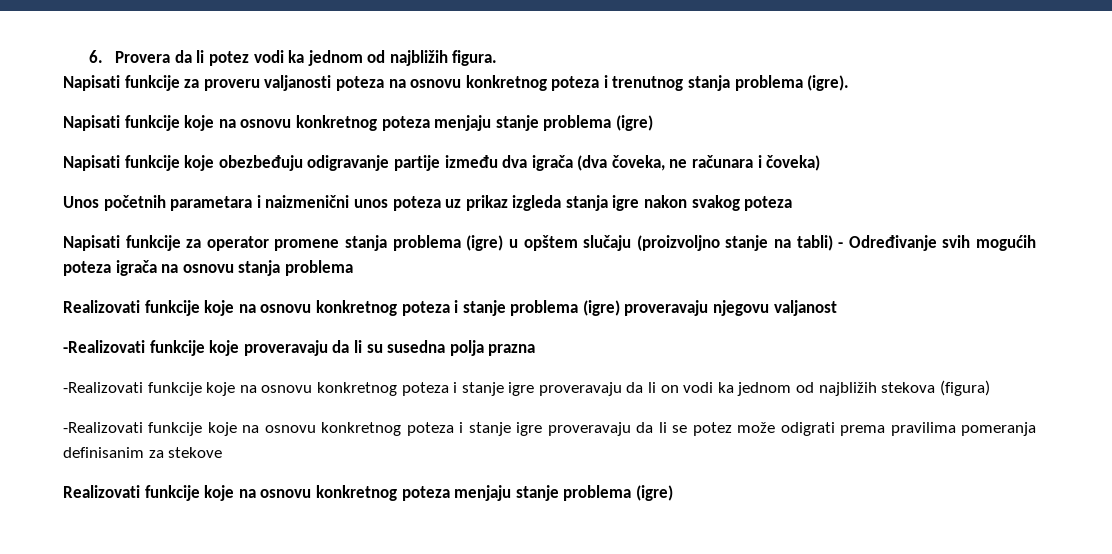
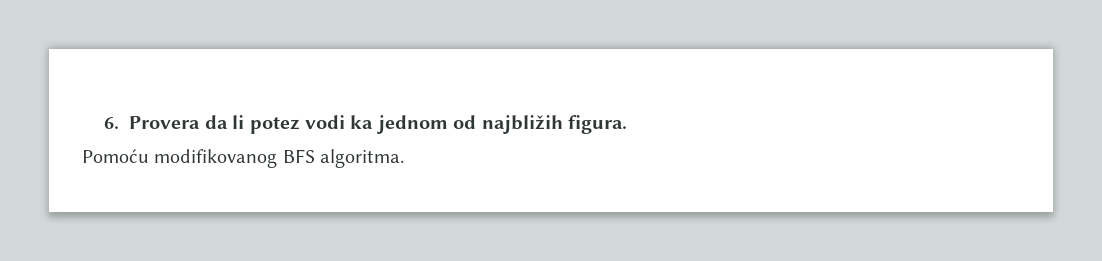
- Napisati funkcije za proveru valjanosti poteza na osnovu konkretnog poteza i trenutnog stanja problema (igre).
- Napisati funkcije koje na osnovu konkretnog poteza menjaju stanje problema (igre)
- Napisati funkcije koje obezbeđuju odigravanje partije između dva igrača (dva čoveka, ne računara i čoveka)
- Unos početnih parametara i naizmenični unos poteza uz prikaz izgleda stanja igre nakon svakog poteza
- Napisati funkcije za operator promene stanja problema (igre) u opštem slučaju (proizvoljno stanje na tabli) - Određivanje svih mogućih poteza igrača na osnovu stanja problema
- Realizovati funkcije koje na osnovu konkretnog poteza i stanje problema (igre) proveravaju njegovu valjanost
- -Realizovati funkcije koje proveravaju da li su susedna polja prazna
- -Realizovati funkcije koje na osnovu konkretnog poteza i stanje igre proveravaju da li on vodi ka jednom od najbližih stekova (figura)
- -Realizovati funkcije koje na osnovu konkretnog poteza i stanje igre proveravaju da li se potez može odigrati prema pravilima pomeranja definisanim za stekove
- Realizovati funkcije koje na osnovu konkretnog poteza menjaju stanje problema (igre)
+ Pomoću modifikovanog BFS algoritma.

